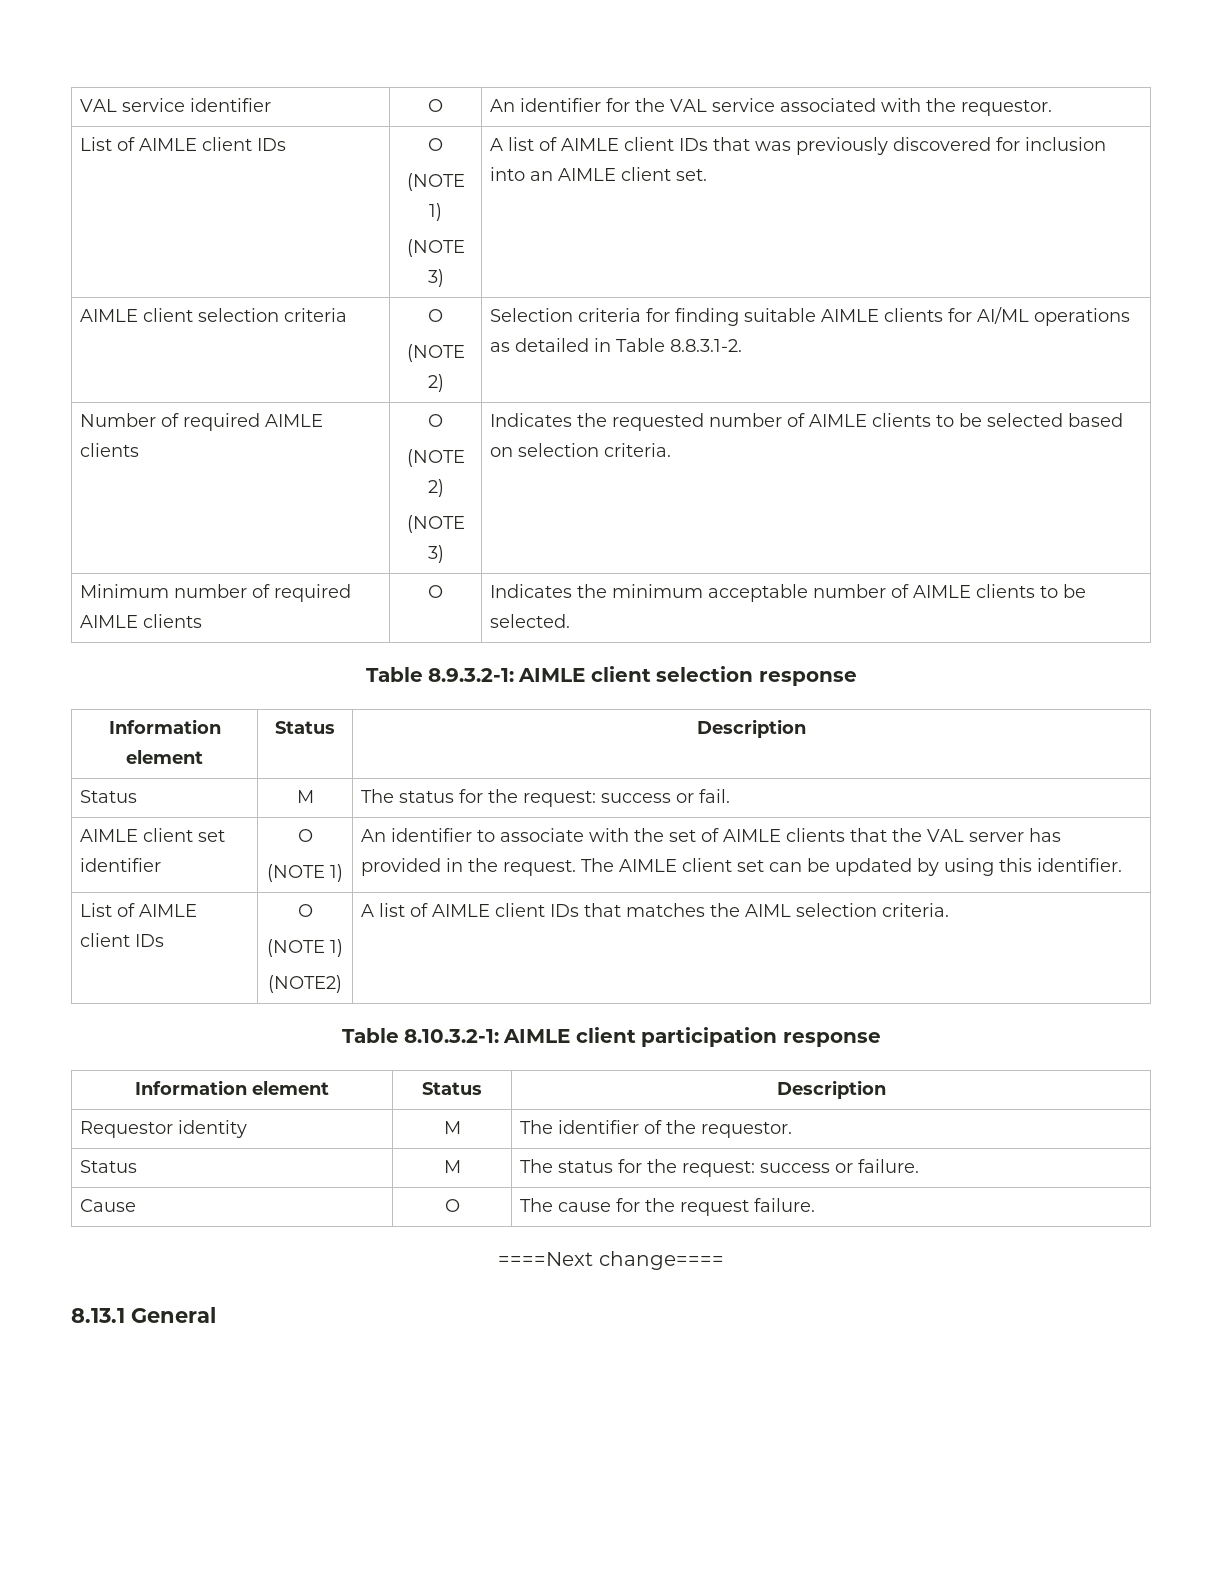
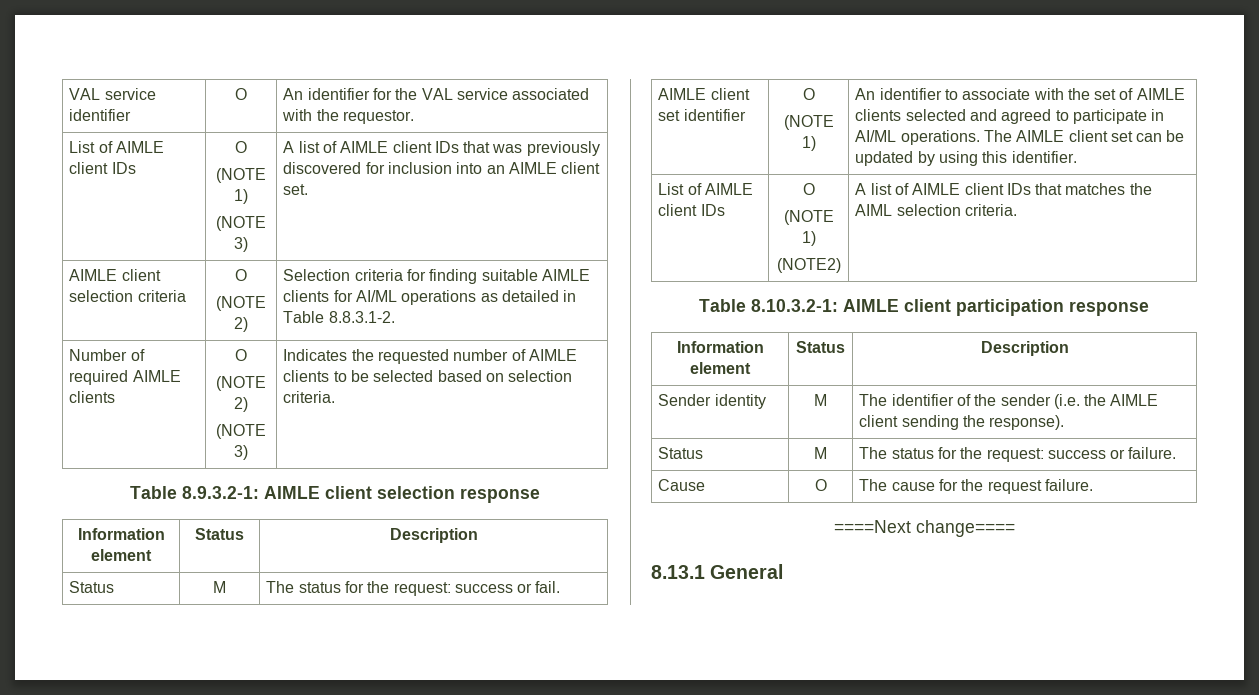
- Minimum number of required AIMLE clients | O | Indicates the minimum acceptable number of AIMLE clients to be selected.
  AIMLE client set identifier | O
- (NOTE 1) | An identifier to associate with the set of AIMLE clients that the VAL server has provided in the request. The AIMLE client set can be updated by using this identifier.
+ (NOTE 1) | An identifier to associate with the set of AIMLE clients selected and agreed to participate in AI/ML operations. The AIMLE client set can be updated by using this identifier.
- Requestor identity | M | The identifier of the requestor.
+ Sender identity | M | The identifier of the sender (i.e. the AIMLE client sending the response).

